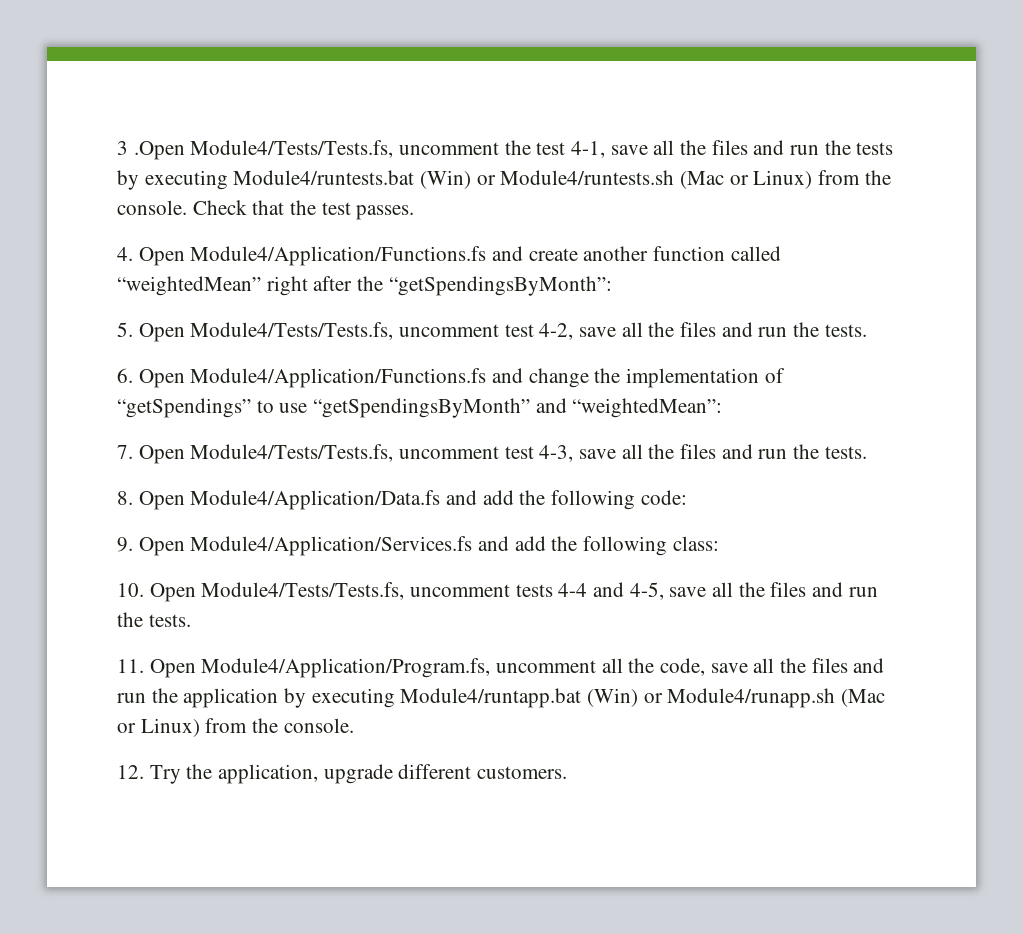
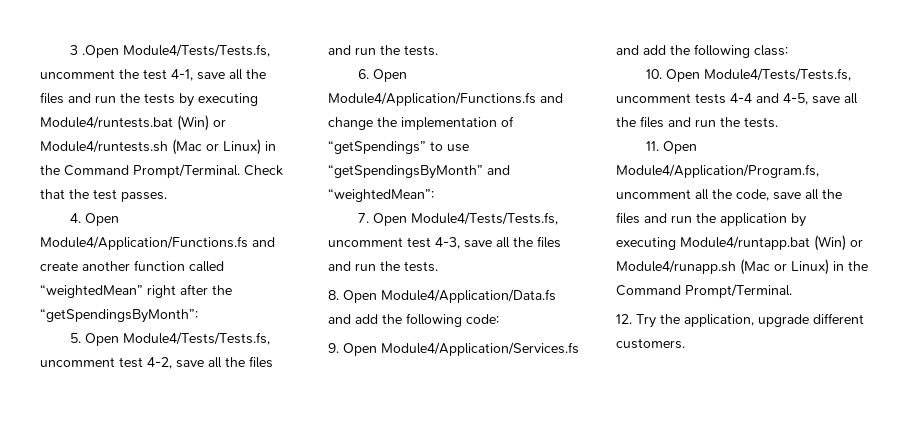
- 3 .Open Module4/Tests/Tests.fs, uncomment the test 4-1, save all the files and run the tests by executing Module4/runtests.bat (Win) or Module4/runtests.sh (Mac or Linux) from the console.
+ 3 .Open Module4/Tests/Tests.fs, uncomment the test 4-1, save all the files and run the tests by executing Module4/runtests.bat (Win) or Module4/runtests.sh (Mac or Linux) in the Command Prompt/Terminal.
- 11. Open Module4/Application/Program.fs, uncomment all the code, save all the files and run the application by executing Module4/runtapp.bat (Win) or Module4/runapp.sh (Mac or Linux) from the console.
+ 11. Open Module4/Application/Program.fs, uncomment all the code, save all the files and run the application by executing Module4/runtapp.bat (Win) or Module4/runapp.sh (Mac or Linux) in the Command Prompt/Terminal.

